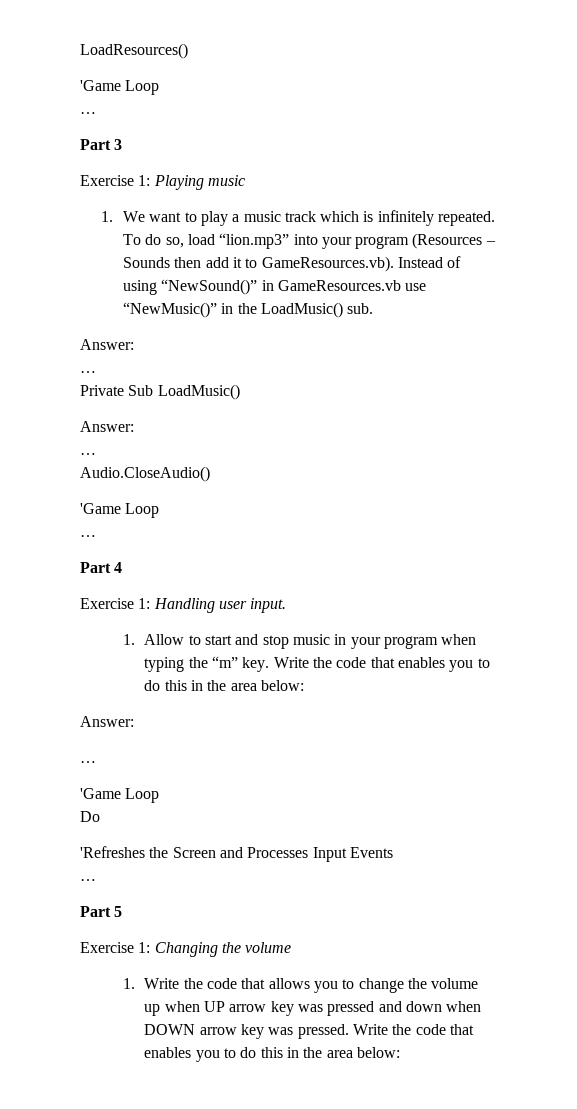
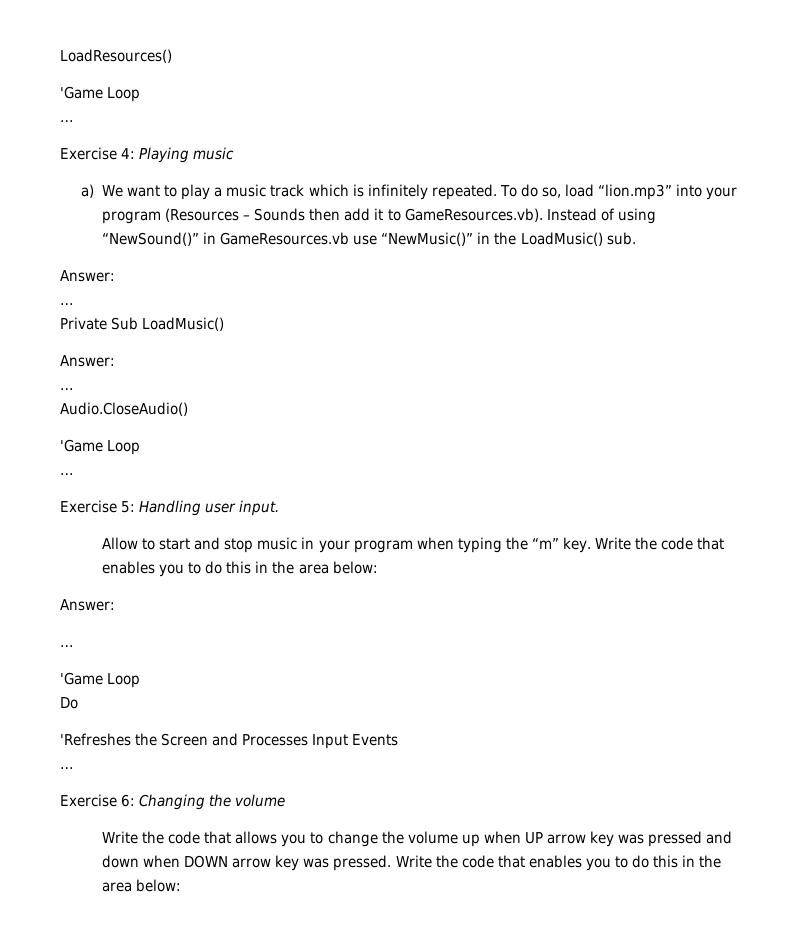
- Part 3
- Exercise 1: Playing music
+ Exercise 4: Playing music
- 1. We want to play a music track which is infinitely repeated.
+ a) We want to play a music track which is infinitely repeated.
- Part 4
- Exercise 1: Handling user input.
+ Exercise 5: Handling user input.
- 1. Allow to start and stop music in your program when typing the “m” key.
+ Allow to start and stop music in your program when typing the “m” key.
- Part 5
- Exercise 1: Changing the volume
+ Exercise 6: Changing the volume
- 1. Write the code that allows you to change the volume up when UP arrow key was pressed and down when DOWN arrow key was pressed.
+ Write the code that allows you to change the volume up when UP arrow key was pressed and down when DOWN arrow key was pressed.

